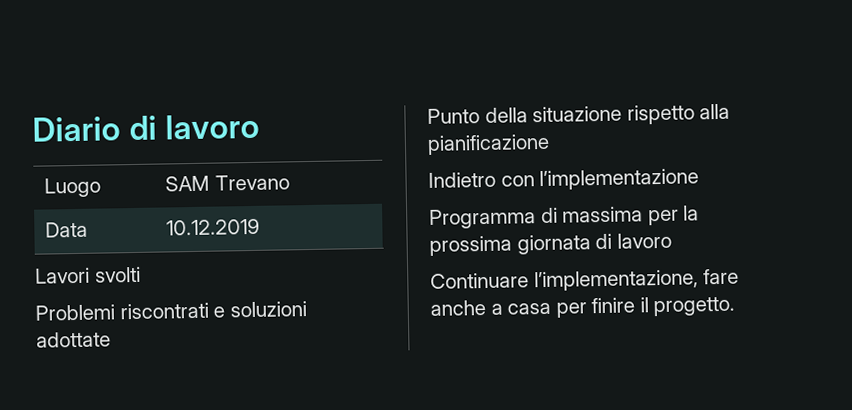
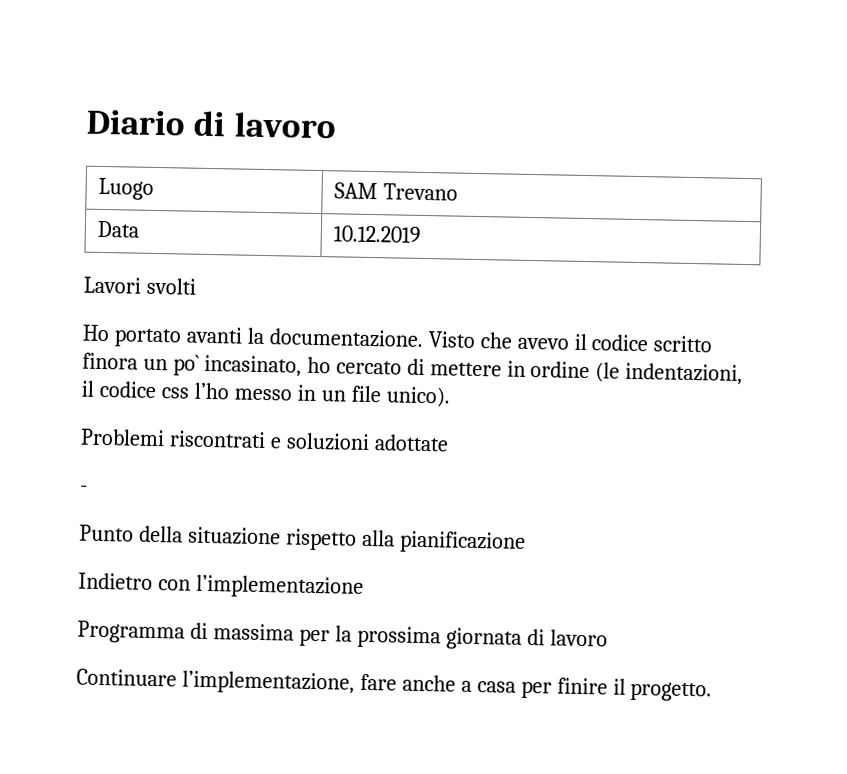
+ Ho portato avanti la documentazione. Visto che avevo il codice scritto finora un po` incasinato, ho cercato di mettere in ordine (le indentazioni, il codice css l’ho messo in un file unico).
+ -

